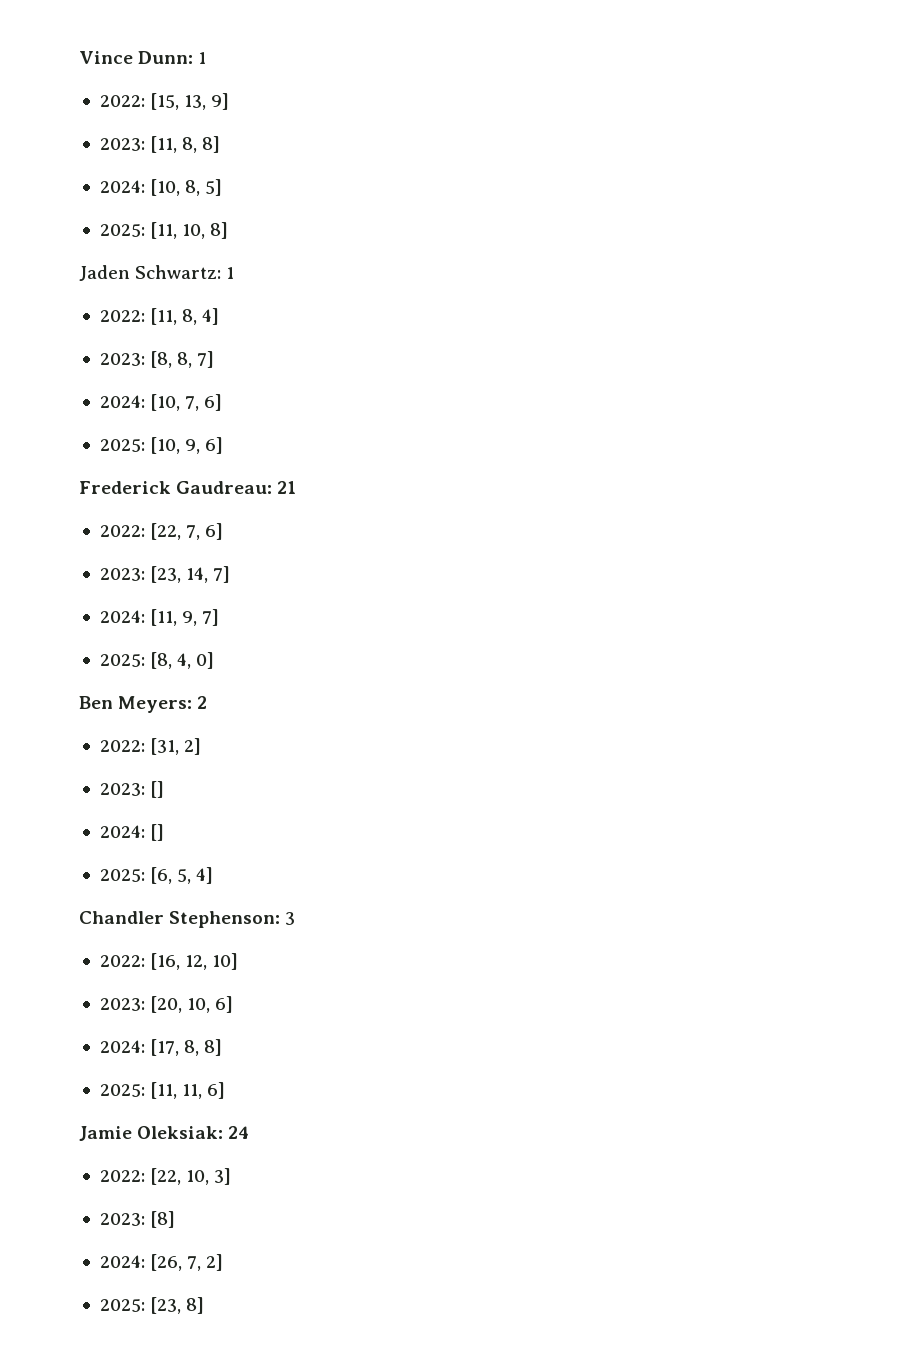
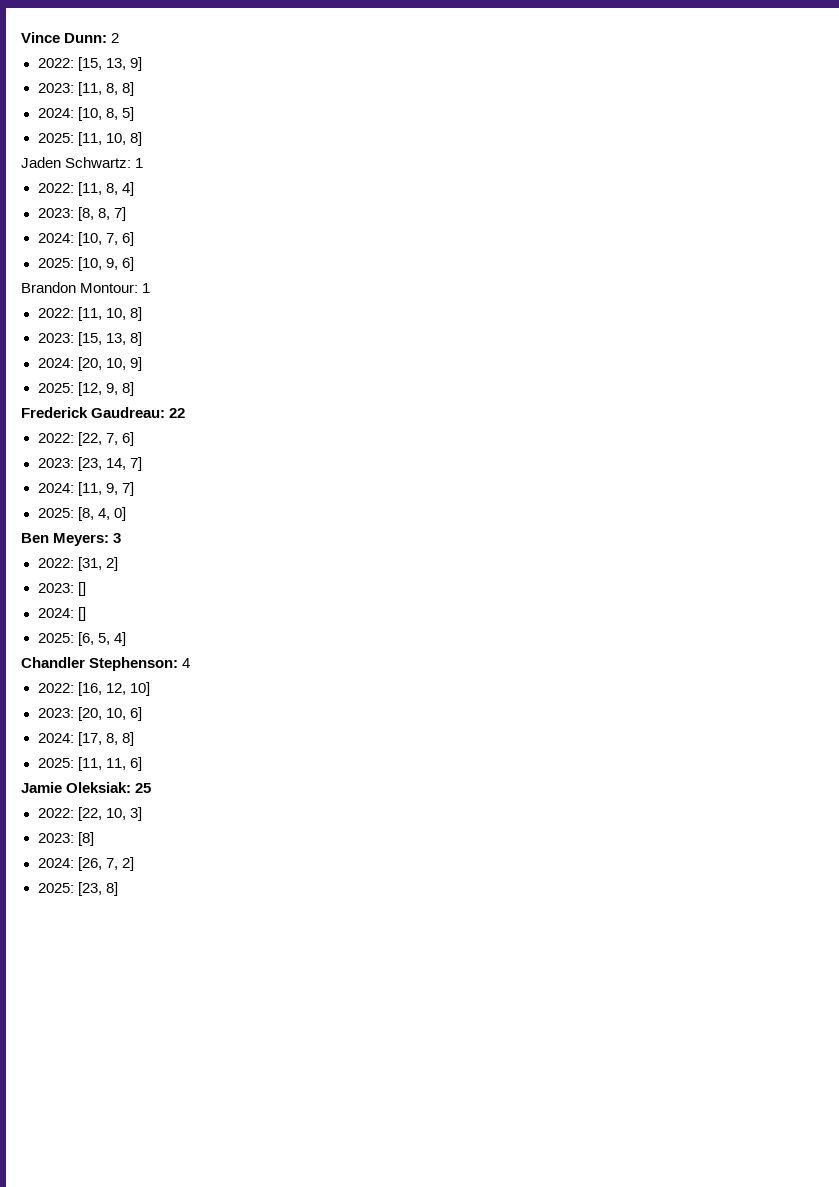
- Vince Dunn: 1
+ Vince Dunn: 2
+ Brandon Montour: 1
+ 2022: [11, 10, 8]
+ 2023: [15, 13, 8]
+ 2024: [20, 10, 9]
+ 2025: [12, 9, 8]
- Frederick Gaudreau: 21
+ Frederick Gaudreau: 22
- Ben Meyers: 2
+ Ben Meyers: 3
- Chandler Stephenson: 3
+ Chandler Stephenson: 4
- Jamie Oleksiak: 24
+ Jamie Oleksiak: 25

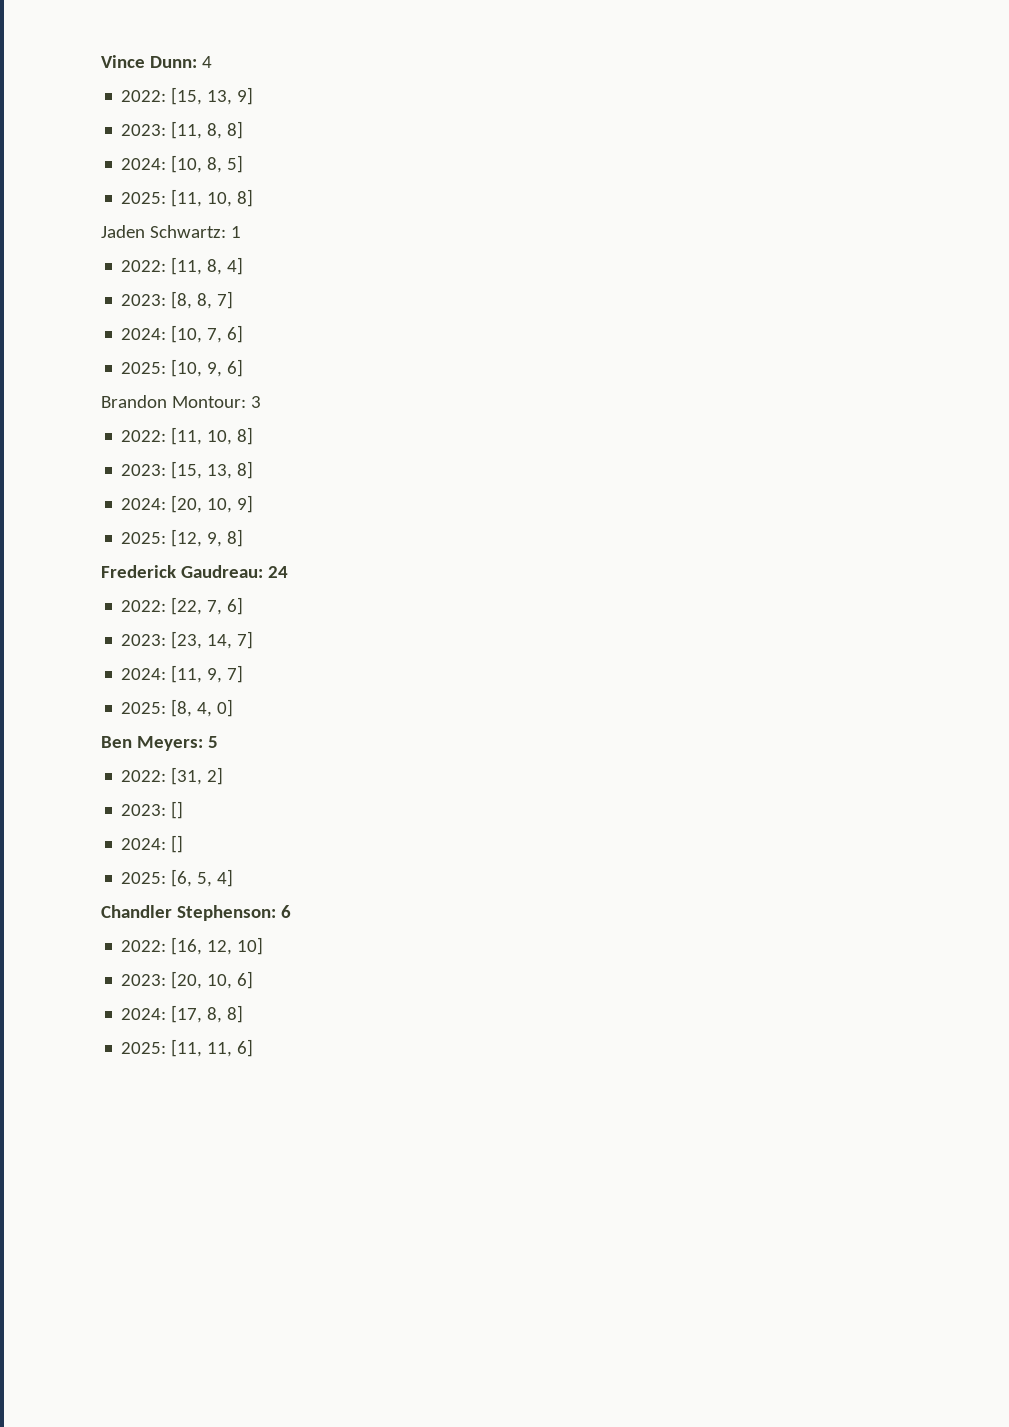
- Vince Dunn: 2
+ Vince Dunn: 4
- Brandon Montour: 1
+ Brandon Montour: 3
- Frederick Gaudreau: 22
+ Frederick Gaudreau: 24
- Ben Meyers: 3
+ Ben Meyers: 5
- Chandler Stephenson: 4
+ Chandler Stephenson: 6
- Jamie Oleksiak: 25
- 2022: [22, 10, 3]
- 2023: [8]
- 2024: [26, 7, 2]
- 2025: [23, 8]

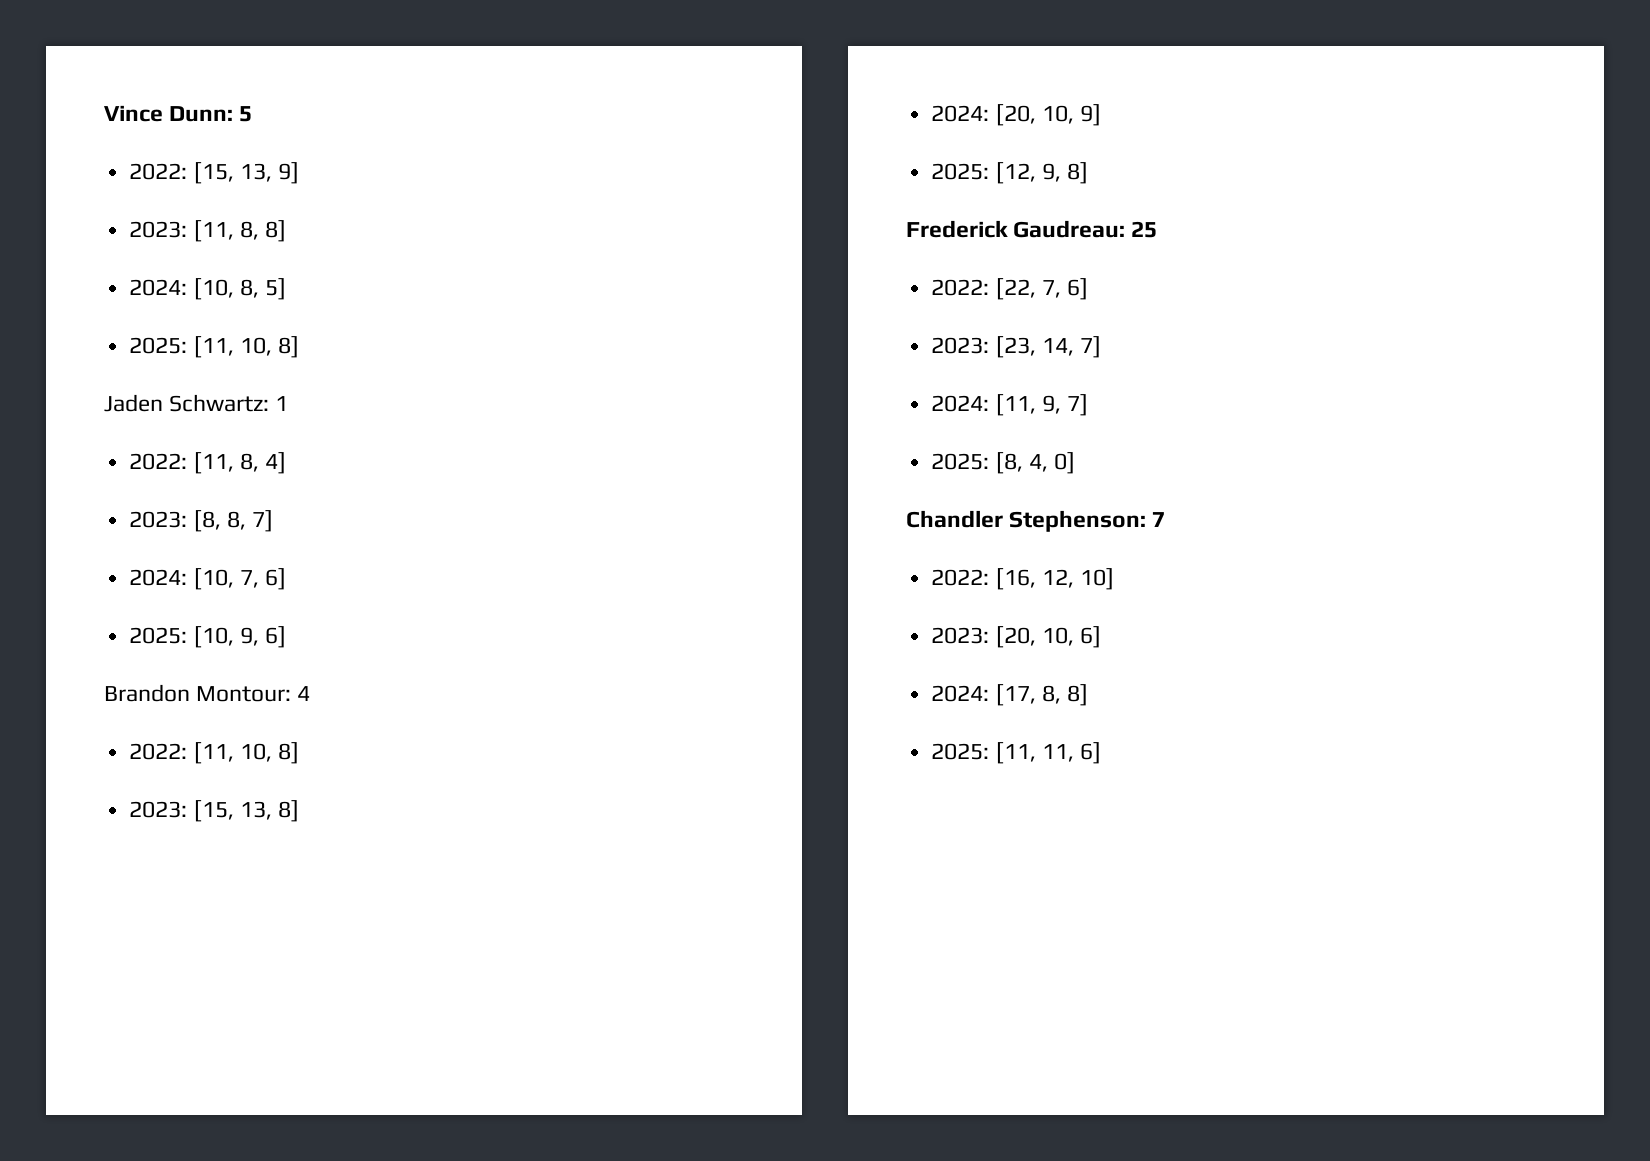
- Vince Dunn: 4
+ Vince Dunn: 5
- Brandon Montour: 3
+ Brandon Montour: 4
- Frederick Gaudreau: 24
+ Frederick Gaudreau: 25
- Ben Meyers: 5
- 2022: [31, 2]
- 2023: []
- 2024: []
- 2025: [6, 5, 4]
- Chandler Stephenson: 6
+ Chandler Stephenson: 7

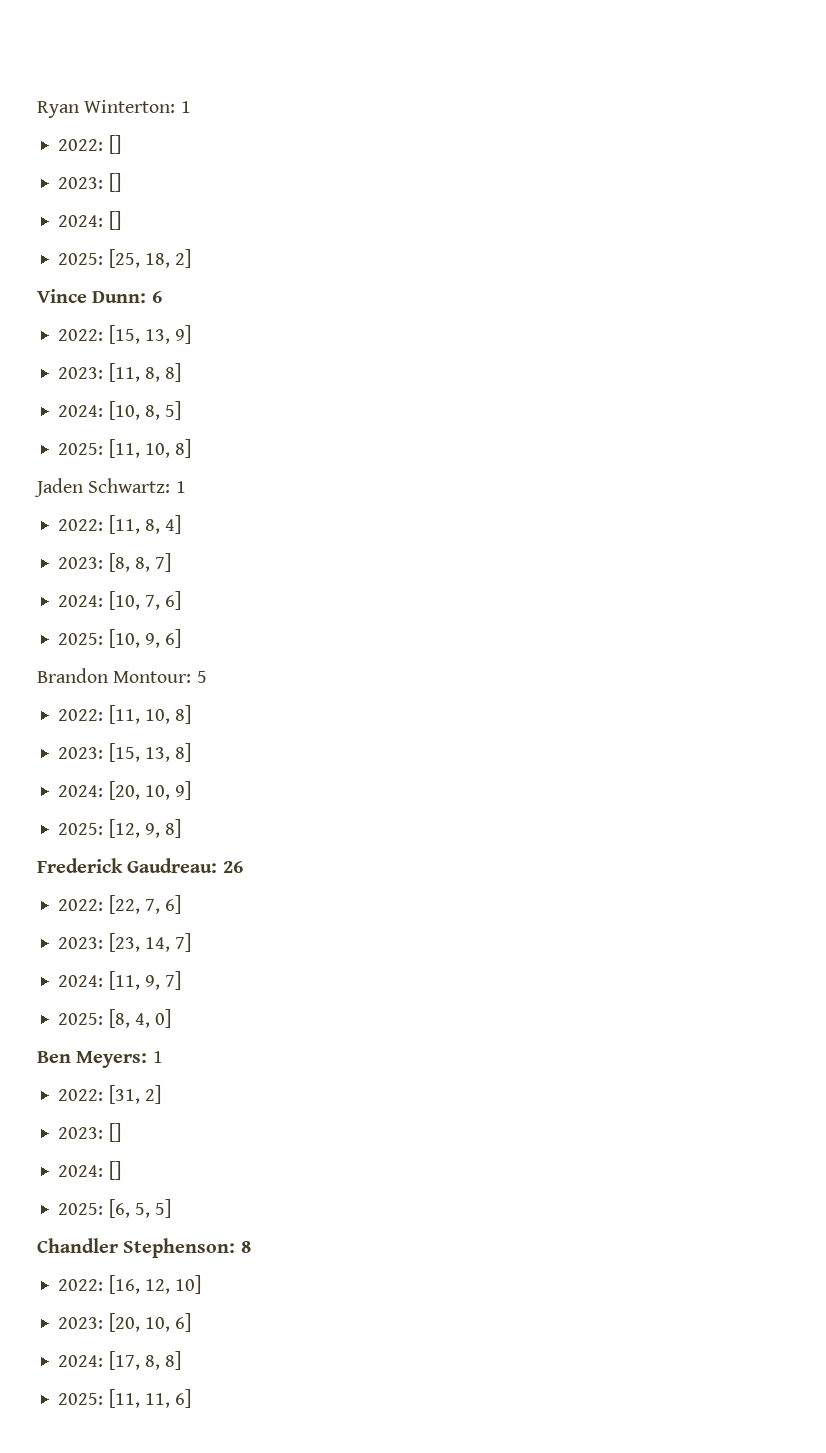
+ Ryan Winterton: 1
+ 2022: []
+ 2023: []
+ 2024: []
+ 2025: [25, 18, 2]
- Vince Dunn: 5
+ Vince Dunn: 6
- Brandon Montour: 4
+ Brandon Montour: 5
- Frederick Gaudreau: 25
+ Frederick Gaudreau: 26
+ Ben Meyers: 1
+ 2022: [31, 2]
+ 2023: []
+ 2024: []
+ 2025: [6, 5, 5]
- Chandler Stephenson: 7
+ Chandler Stephenson: 8

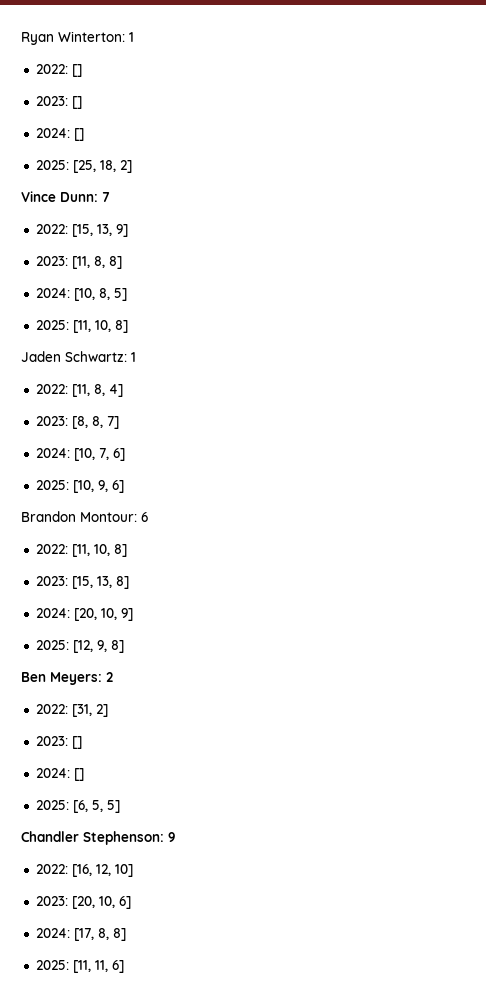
- Vince Dunn: 6
+ Vince Dunn: 7
- Brandon Montour: 5
+ Brandon Montour: 6
- Frederick Gaudreau: 26
- 2022: [22, 7, 6]
- 2023: [23, 14, 7]
- 2024: [11, 9, 7]
- 2025: [8, 4, 0]
- Ben Meyers: 1
+ Ben Meyers: 2
- Chandler Stephenson: 8
+ Chandler Stephenson: 9

